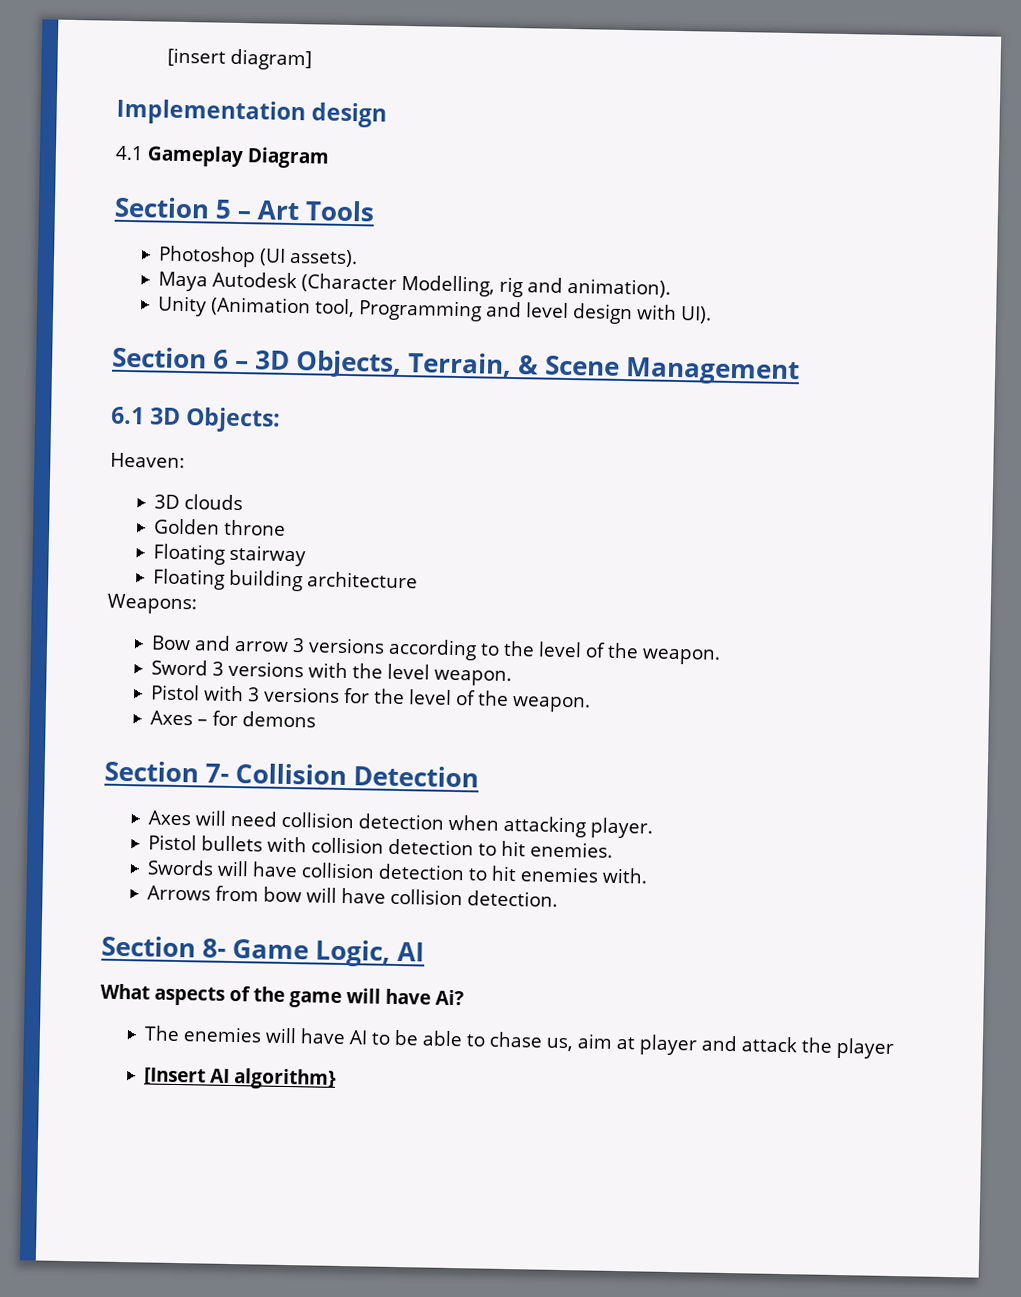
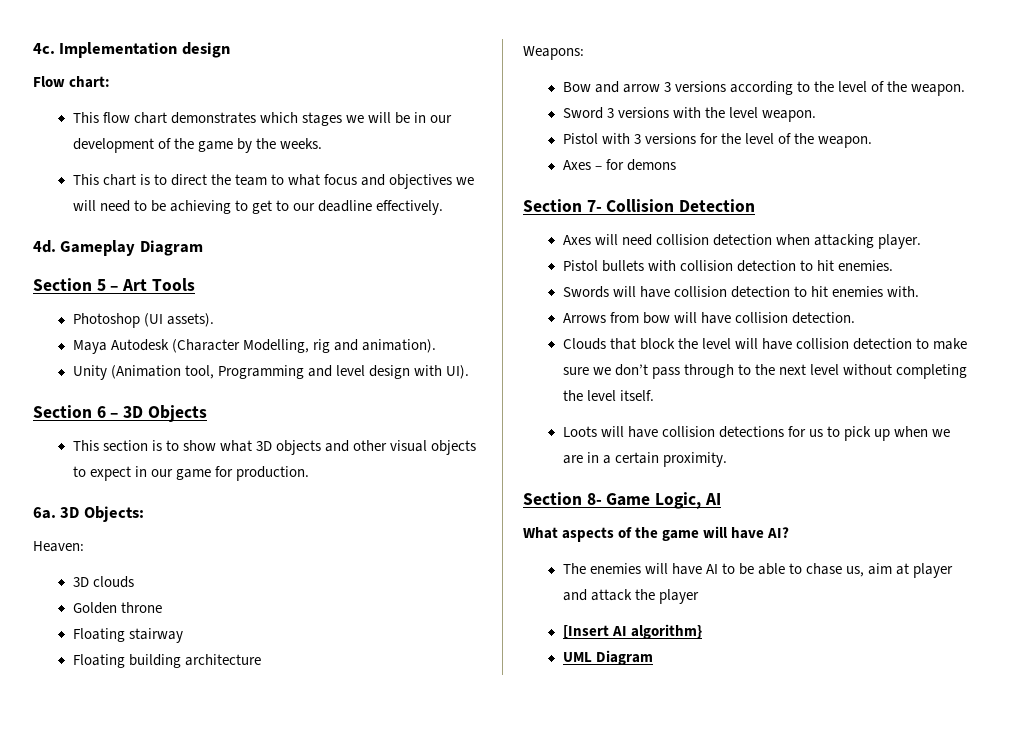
- [insert diagram]
- Implementation design
+ 4c. Implementation design
- 4.1 Gameplay Diagram
+ Flow chart:
+ This flow chart demonstrates which stages we will be in our development of the game by the weeks.
+ This chart is to direct the team to what focus and objectives we will need to be achieving to get to our deadline effectively.
+ 4d. Gameplay Diagram
- Section 6 – 3D Objects, Terrain, & Scene Management
- 6.1 3D Objects:
+ Section 6 – 3D Objects
+ This section is to show what 3D objects and other visual objects to expect in our game for production.
+ 6a. 3D Objects:
+ Clouds that block the level will have collision detection to make sure we don’t pass through to the next level without completing the level itself.
+ Loots will have collision detections for us to pick up when we are in a certain proximity.
- What aspects of the game will have Ai?
+ What aspects of the game will have AI?
+ UML Diagram

